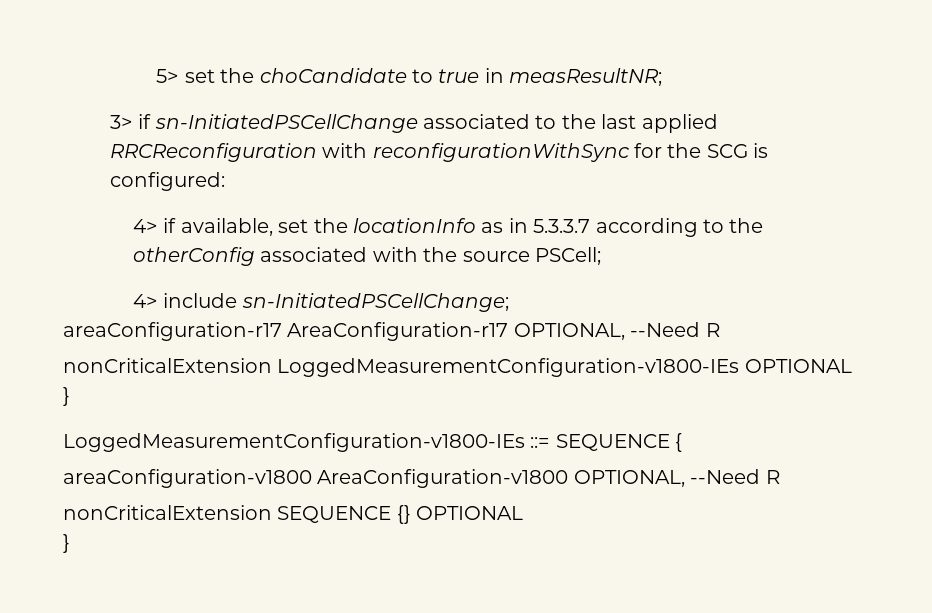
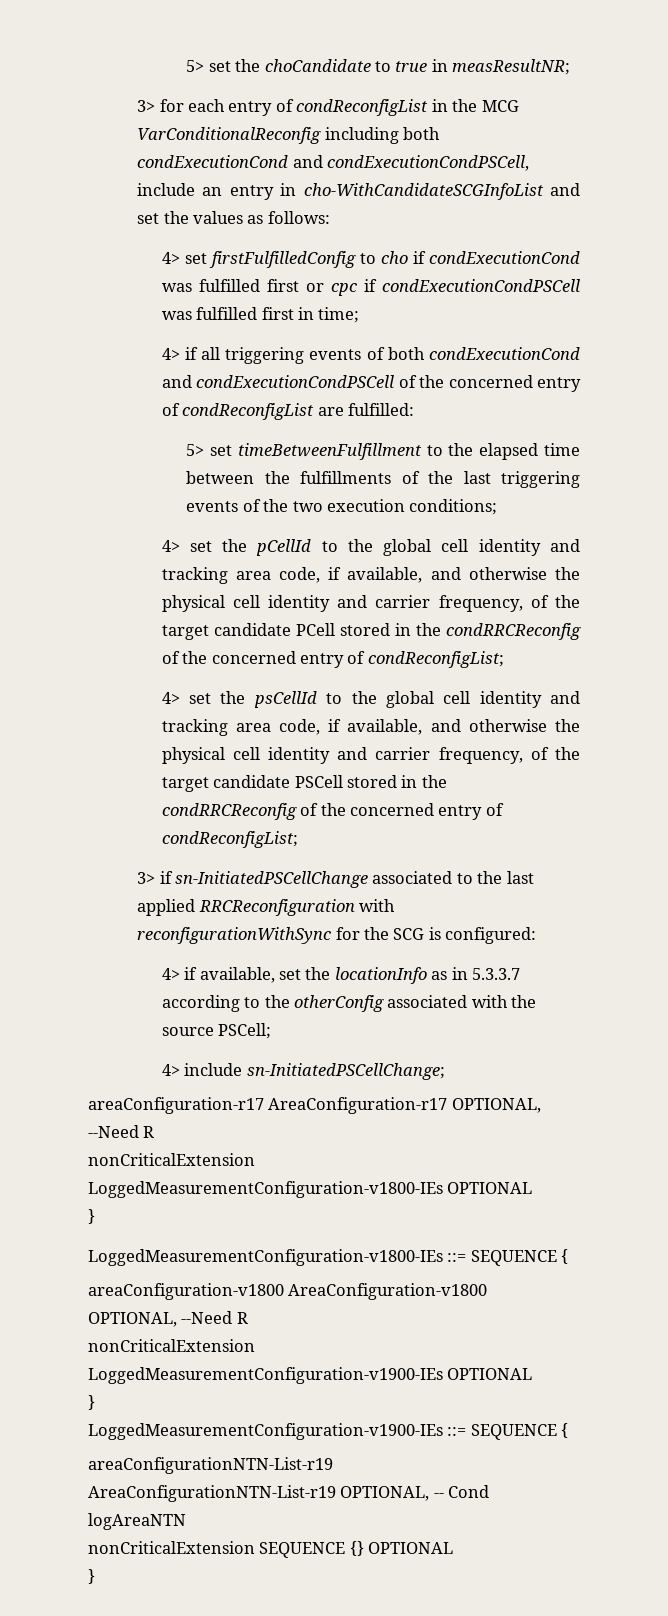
+ 3> for each entry of condReconfigList in the MCG VarConditionalReconfig including both condExecutionCond and condExecutionCondPSCell, include an entry in cho-WithCandidateSCGInfoList and set the values as follows:
+ 4> set firstFulfilledConfig to cho if condExecutionCond was fulfilled first or cpc if condExecutionCondPSCell was fulfilled first in time;
+ 4> if all triggering events of both condExecutionCond and condExecutionCondPSCell of the concerned entry of condReconfigList are fulfilled:
+ 5> set timeBetweenFulfillment to the elapsed time between the fulfillments of the last triggering events of the two execution conditions;
+ 4> set the pCellId to the global cell identity and tracking area code, if available, and otherwise the physical cell identity and carrier frequency, of the target candidate PCell stored in the condRRCReconfig of the concerned entry of condReconfigList;
+ 4> set the psCellId to the global cell identity and tracking area code, if available, and otherwise the physical cell identity and carrier frequency, of the target candidate PSCell stored in the condRRCReconfig of the concerned entry of condReconfigList;
+ nonCriticalExtension LoggedMeasurementConfiguration-v1900-IEs OPTIONAL
+ }
+ LoggedMeasurementConfiguration-v1900-IEs ::= SEQUENCE {
+ areaConfigurationNTN-List-r19 AreaConfigurationNTN-List-r19 OPTIONAL, -- Cond logAreaNTN

